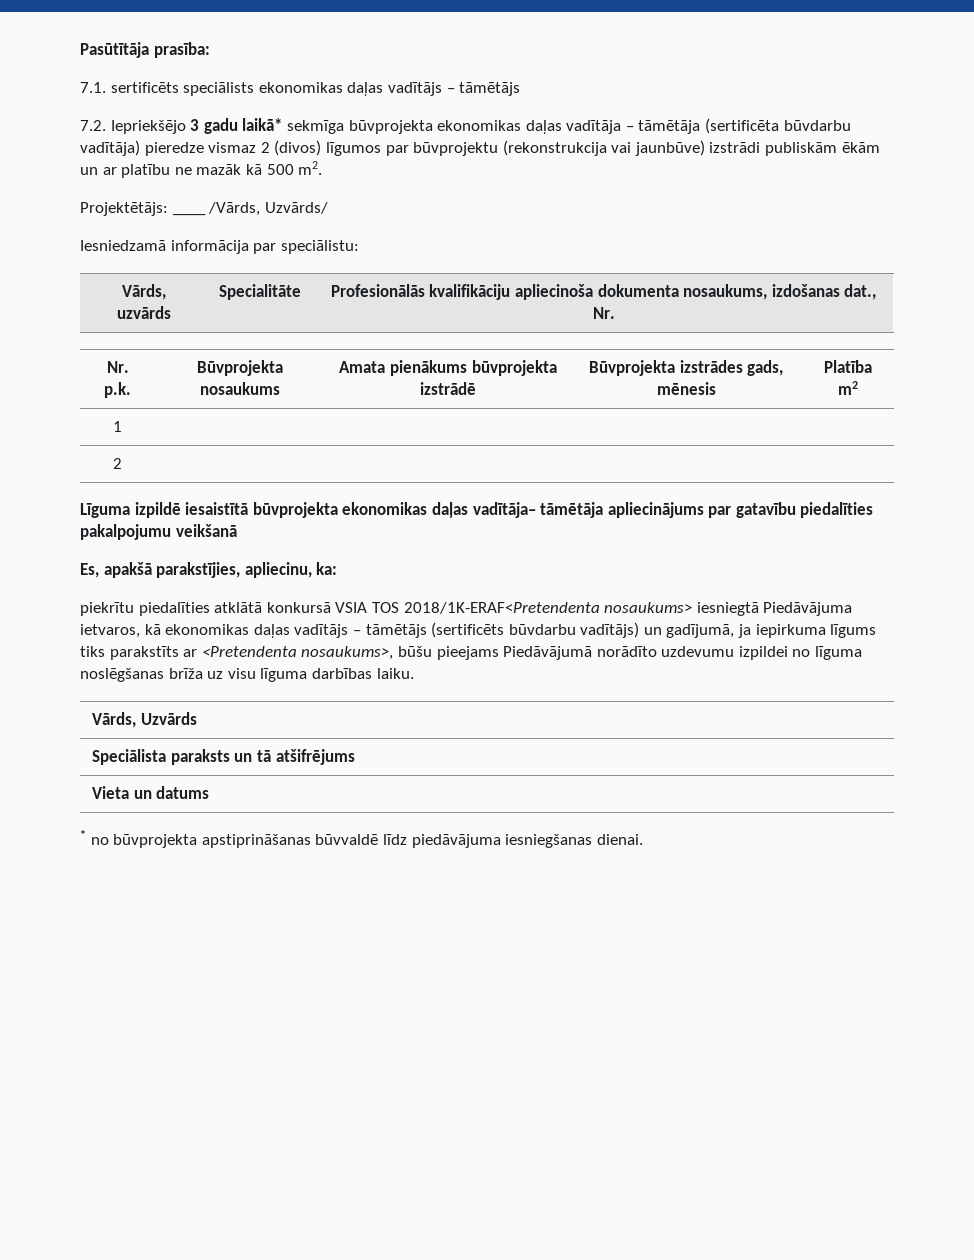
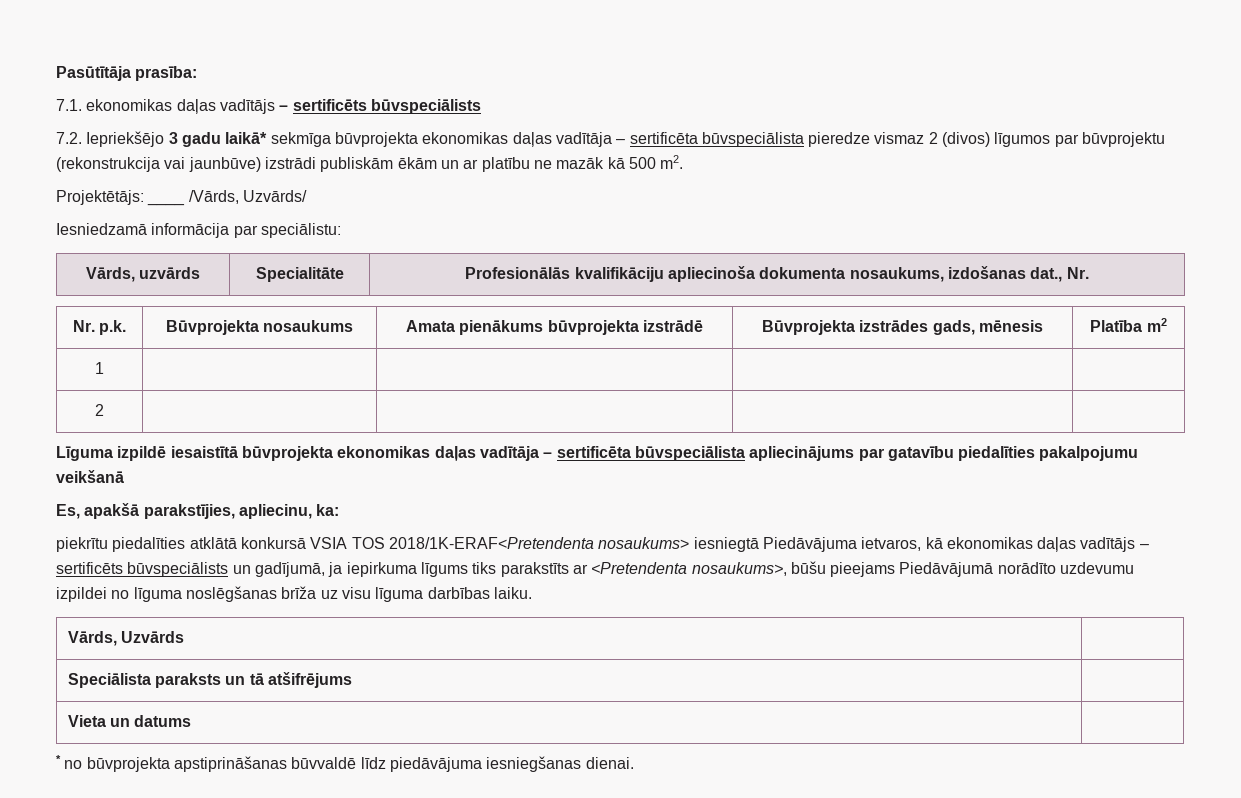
- 7.1. sertificēts speciālists ekonomikas daļas vadītājs – tāmētājs
+ 7.1. ekonomikas daļas vadītājs – sertificēts būvspeciālists
- 7.2. Iepriekšējo 3 gadu laikā* sekmīga būvprojekta ekonomikas daļas vadītāja – tāmētāja (sertificēta būvdarbu vadītāja) pieredze vismaz 2 (divos) līgumos par būvprojektu (rekonstrukcija vai jaunbūve) izstrādi publiskām ēkām un ar platību ne mazāk kā 500 m2.
+ 7.2. Iepriekšējo 3 gadu laikā* sekmīga būvprojekta ekonomikas daļas vadītāja – sertificēta būvspeciālista pieredze vismaz 2 (divos) līgumos par būvprojektu (rekonstrukcija vai jaunbūve) izstrādi publiskām ēkām un ar platību ne mazāk kā 500 m2.
- Līguma izpildē iesaistītā būvprojekta ekonomikas daļas vadītāja– tāmētāja apliecinājums par gatavību piedalīties pakalpojumu veikšanā
+ Līguma izpildē iesaistītā būvprojekta ekonomikas daļas vadītāja – sertificēta būvspeciālista apliecinājums par gatavību piedalīties pakalpojumu veikšanā
- piekrītu piedalīties atklātā konkursā VSIA TOS 2018/1K-ERAF<Pretendenta nosaukums> iesniegtā Piedāvājuma ietvaros, kā ekonomikas daļas vadītājs – tāmētājs (sertificēts būvdarbu vadītājs) un gadījumā, ja iepirkuma līgums tiks parakstīts ar <Pretendenta nosaukums>, būšu pieejams Piedāvājumā norādīto uzdevumu izpildei no līguma noslēgšanas brīža uz visu līguma darbības laiku.
+ piekrītu piedalīties atklātā konkursā VSIA TOS 2018/1K-ERAF<Pretendenta nosaukums> iesniegtā Piedāvājuma ietvaros, kā ekonomikas daļas vadītājs – sertificēts būvspeciālists un gadījumā, ja iepirkuma līgums tiks parakstīts ar <Pretendenta nosaukums>, būšu pieejams Piedāvājumā norādīto uzdevumu izpildei no līguma noslēgšanas brīža uz visu līguma darbības laiku.

